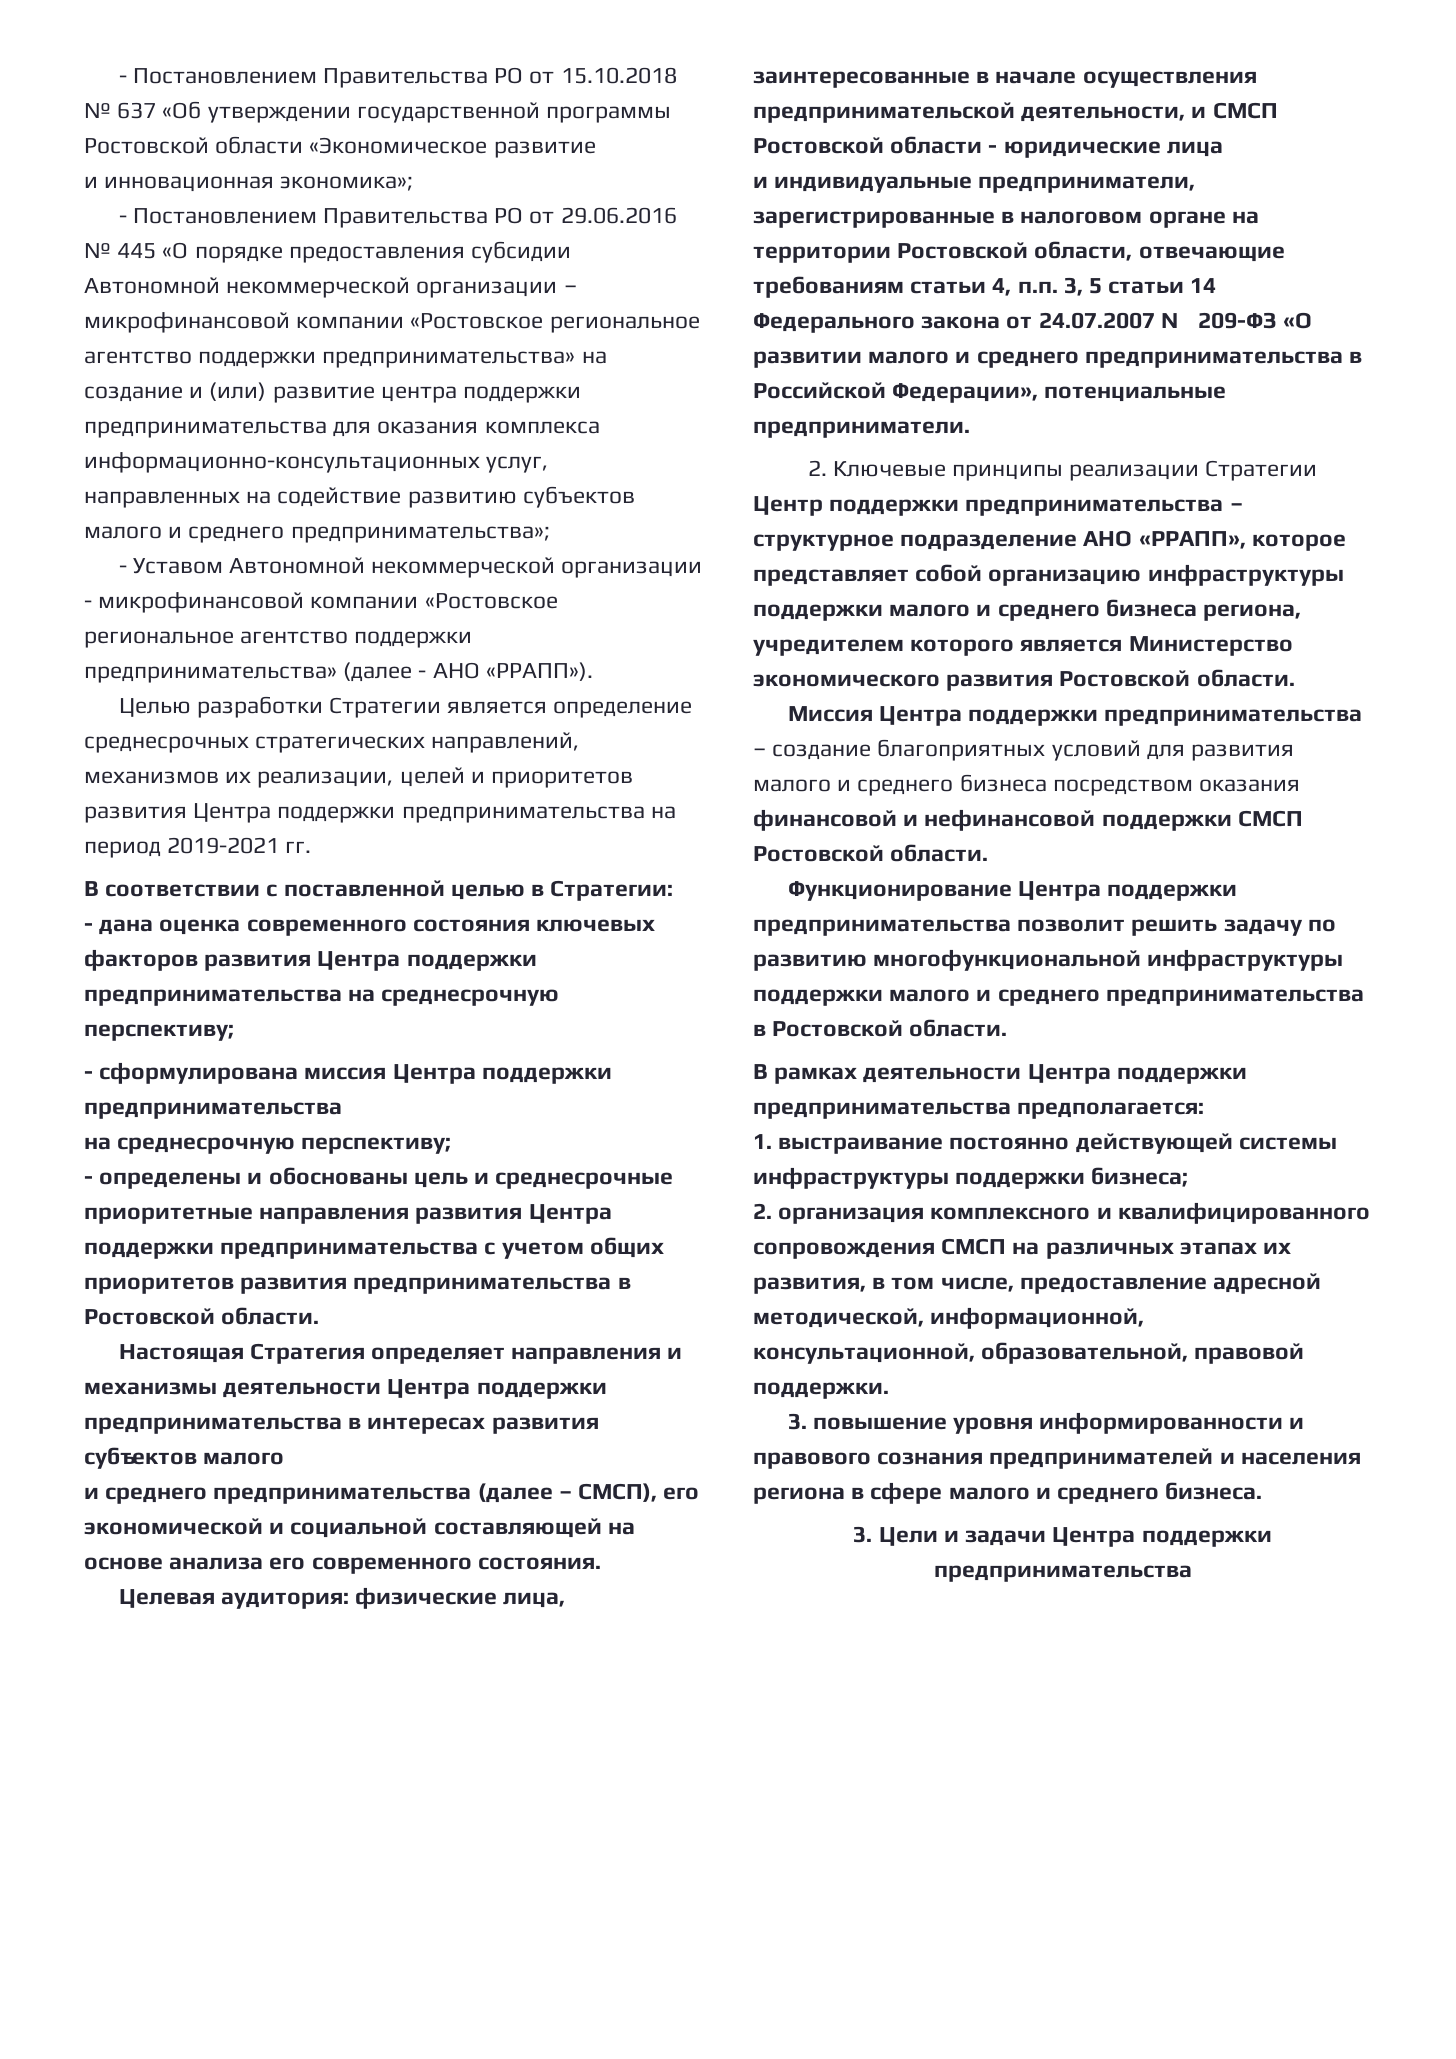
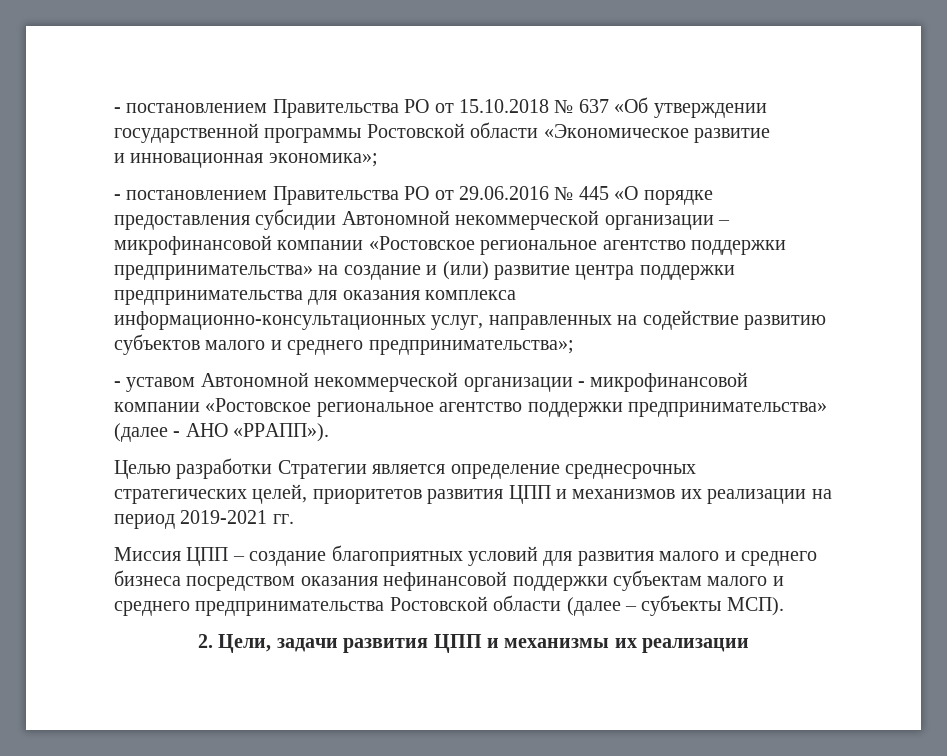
- - Постановлением Правительства РО от 15.10.2018 № 637 «Об утверждении государственной программы Ростовской области «Экономическое развитие
+ - постановлением Правительства РО от 15.10.2018 № 637 «Об утверждении государственной программы Ростовской области «Экономическое развитие
- - Постановлением Правительства РО от 29.06.2016 № 445 «О порядке предоставления субсидии Автономной некоммерческой организации – микрофинансовой компании «Ростовское региональное агентство поддержки предпринимательства» на создание и (или) развитие центра поддержки предпринимательства для оказания комплекса информационно-консультационных услуг, направленных на содействие развитию субъектов малого и среднего предпринимательства»;
+ - постановлением Правительства РО от 29.06.2016 № 445 «О порядке предоставления субсидии Автономной некоммерческой организации – микрофинансовой компании «Ростовское региональное агентство поддержки предпринимательства» на создание и (или) развитие центра поддержки предпринимательства для оказания комплекса информационно-консультационных услуг, направленных на содействие развитию субъектов малого и среднего предпринимательства»;
- - Уставом Автономной некоммерческой организации - микрофинансовой компании «Ростовское региональное агентство поддержки предпринимательства» (далее - АНО «РРАПП»).
+ - уставом Автономной некоммерческой организации - микрофинансовой компании «Ростовское региональное агентство поддержки предпринимательства» (далее - АНО «РРАПП»).
- Целью разработки Стратегии является определение среднесрочных стратегических направлений, механизмов их реализации, целей и приоритетов развития Центра поддержки предпринимательства на период 2019-2021 гг.
- В соответствии с поставленной целью в Стратегии:
- - дана оценка современного состояния ключевых факторов развития Центра поддержки предпринимательства на среднесрочную перспективу;
- - сформулирована миссия Центра поддержки предпринимательства
- на среднесрочную перспективу;
- - определены и обоснованы цель и среднесрочные приоритетные направления развития Центра поддержки предпринимательства с учетом общих приоритетов развития предпринимательства в Ростовской области.
- Настоящая Стратегия определяет направления и механизмы деятельности Центра поддержки предпринимательства в интересах развития субъектов малого
- и среднего предпринимательства (далее – СМСП), его экономической и социальной составляющей на основе анализа его современного состояния.
- Целевая аудитория: физические лица, заинтересованные в начале осуществления предпринимательской деятельности, и СМСП Ростовской области - юридические лица
- и индивидуальные предприниматели, зарегистрированные в налоговом органе на территории Ростовской области, отвечающие требованиям статьи 4, п.п. 3, 5 статьи 14 Федерального закона от 24.07.2007 № 209-ФЗ «О развитии малого и среднего предпринимательства в Российской Федерации», потенциальные предприниматели.
- 2. Ключевые принципы реализации Стратегии
- Центр поддержки предпринимательства – структурное подразделение АНО «РРАПП», которое представляет собой организацию инфраструктуры поддержки малого и среднего бизнеса региона, учредителем которого является Министерство экономического развития Ростовской области.
- Миссия Центра поддержки предпринимательства – создание благоприятных условий для развития малого и среднего бизнеса посредством оказания финансовой и нефинансовой поддержки СМСП Ростовской области.
- Функционирование Центра поддержки предпринимательства позволит решить задачу по развитию многофункциональной инфраструктуры поддержки малого и среднего предпринимательства в Ростовской области.
- В рамках деятельности Центра поддержки предпринимательства предполагается:
- 1. выстраивание постоянно действующей системы инфраструктуры поддержки бизнеса;
- 2. организация комплексного и квалифицированного сопровождения СМСП на различных этапах их развития, в том числе, предоставление адресной методической, информационной, консультационной, образовательной, правовой поддержки.
- 3. повышение уровня информированности и правового сознания предпринимателей и населения региона в сфере малого и среднего бизнеса.
- 3. Цели и задачи Центра поддержки предпринимательства
+ Целью разработки Стратегии является определение среднесрочных стратегических целей, приоритетов развития ЦПП и механизмов их реализации на период 2019-2021 гг.
+ Миссия ЦПП – создание благоприятных условий для развития малого и среднего бизнеса посредством оказания нефинансовой поддержки субъектам малого и среднего предпринимательства Ростовской области (далее – субъекты МСП).
+ 2. Цели, задачи развития ЦПП и механизмы их реализации

